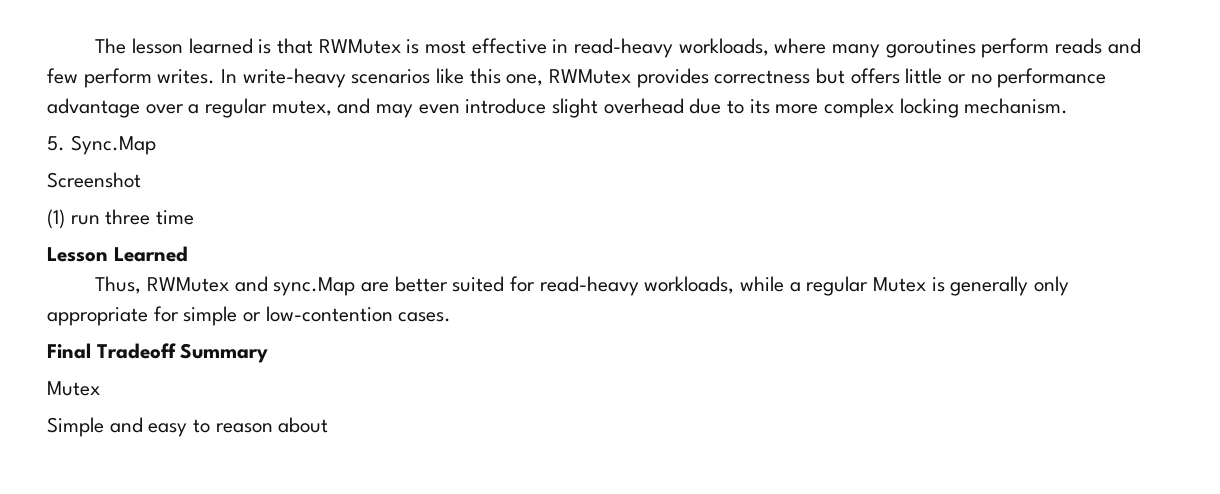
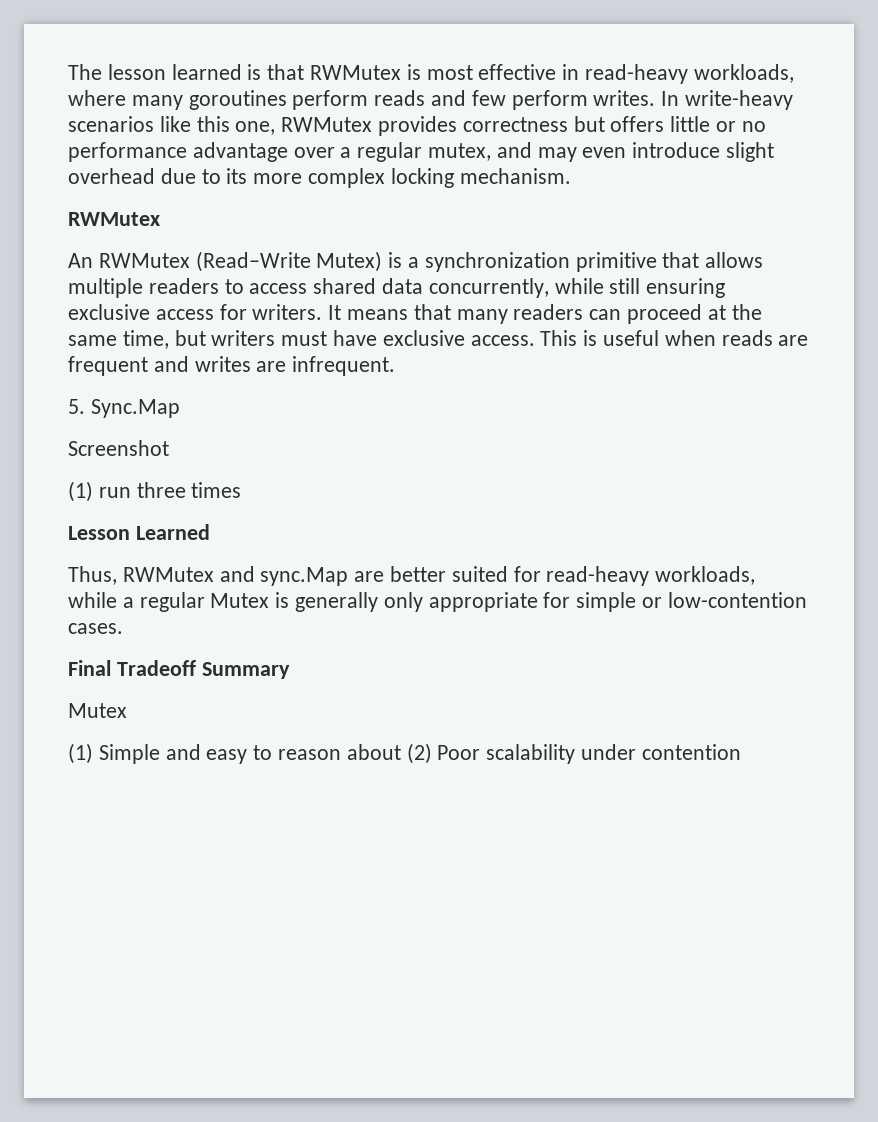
  In write-heavy scenarios like this one, RWMutex provides correctness but offers little or no performance advantage over a regular mutex, and may even introduce slight overhead due to its more complex locking mechanism.
+ RWMutex
+ An RWMutex (Read–Write Mutex) is a synchronization primitive that allows multiple readers to access shared data concurrently, while still ensuring exclusive access for writers. It means that many readers can proceed at the same time, but writers must have exclusive access. This is useful when reads are frequent and writes are infrequent.
- (1) run three time
+ (1) run three times
- Simple and easy to reason about
+ (1) Simple and easy to reason about (2) Poor scalability under contention

